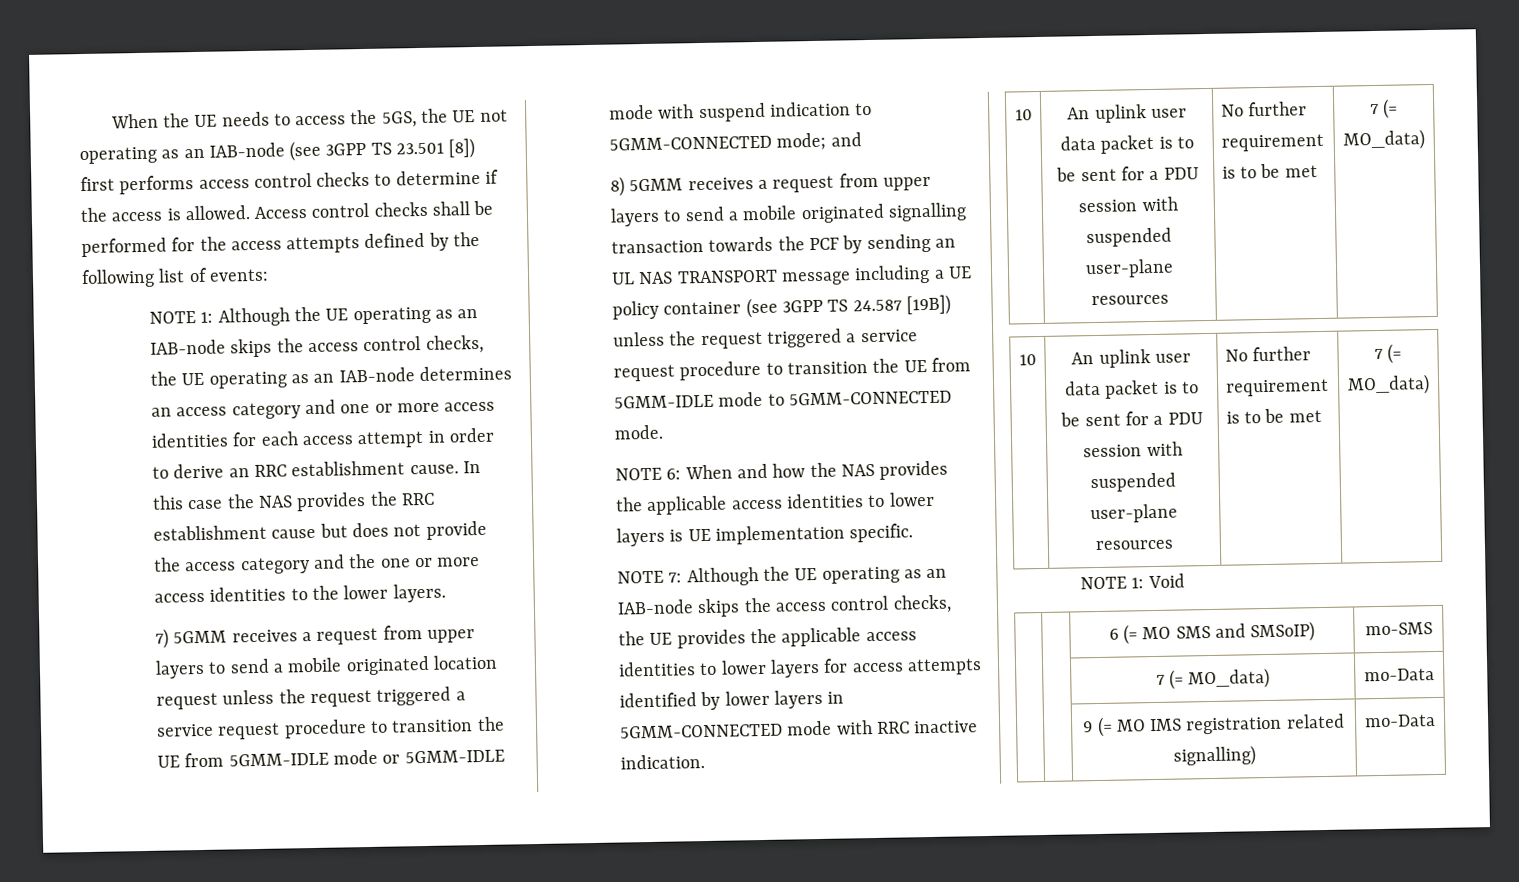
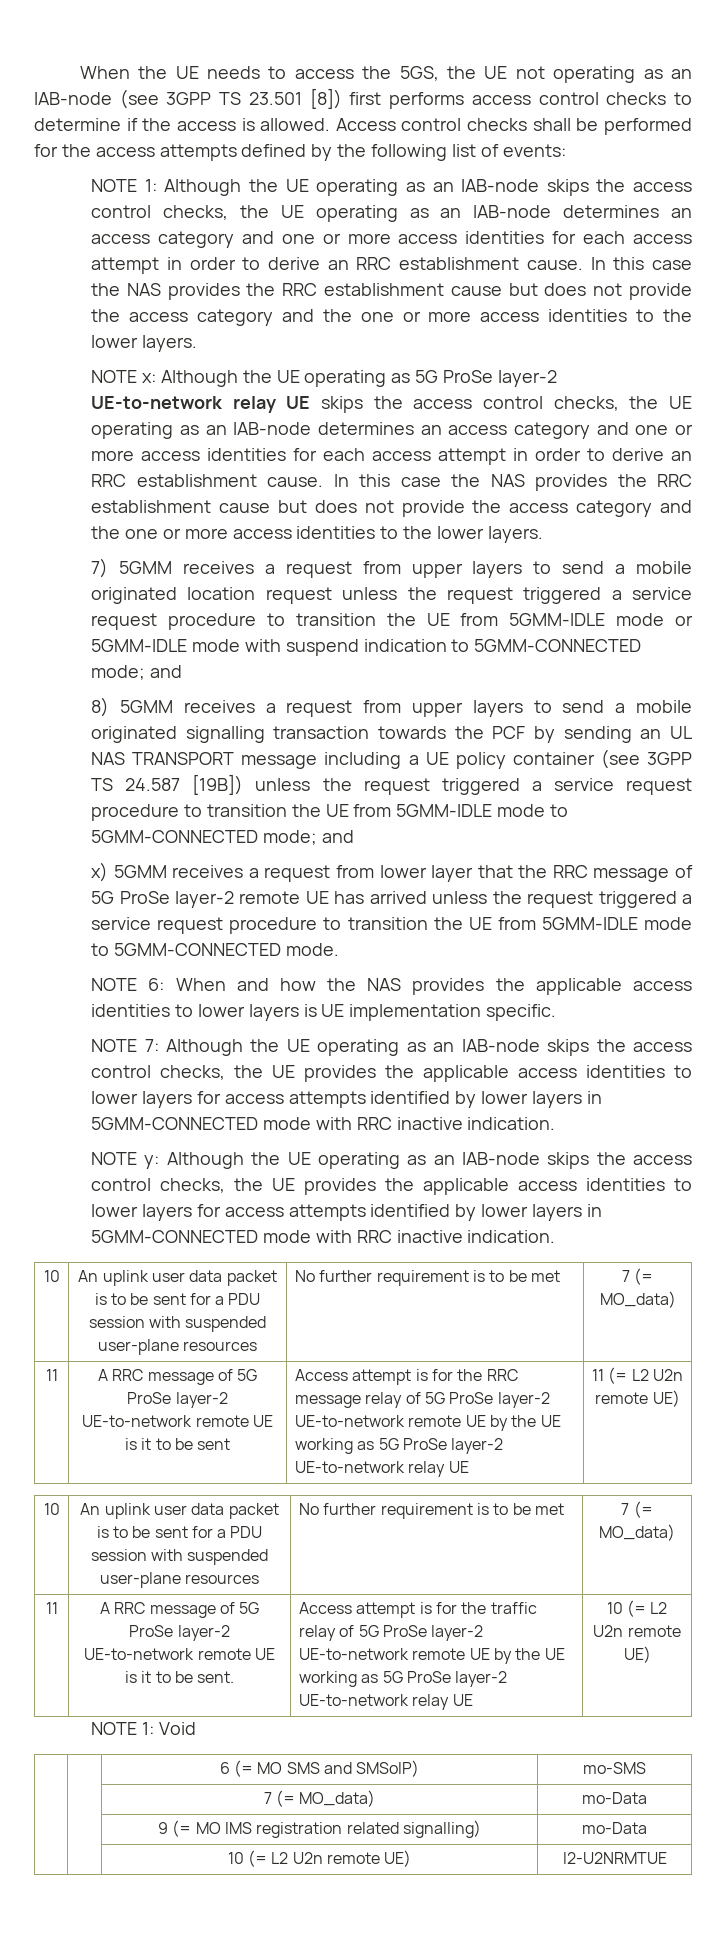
+ NOTE x: Although the UE operating as 5G ProSe layer-2 UE-to-network relay UE skips the access control checks, the UE operating as an IAB-node determines an access category and one or more access identities for each access attempt in order to derive an RRC establishment cause. In this case the NAS provides the RRC establishment cause but does not provide the access category and the one or more access identities to the lower layers.
- 8) 5GMM receives a request from upper layers to send a mobile originated signalling transaction towards the PCF by sending an UL NAS TRANSPORT message including a UE policy container (see 3GPP TS 24.587 [19B]) unless the request triggered a service request procedure to transition the UE from 5GMM-IDLE mode to 5GMM-CONNECTED mode.
+ 8) 5GMM receives a request from upper layers to send a mobile originated signalling transaction towards the PCF by sending an UL NAS TRANSPORT message including a UE policy container (see 3GPP TS 24.587 [19B]) unless the request triggered a service request procedure to transition the UE from 5GMM-IDLE mode to 5GMM-CONNECTED mode; and
+ x) 5GMM receives a request from lower layer that the RRC message of 5G ProSe layer-2 remote UE has arrived unless the request triggered a service request procedure to transition the UE from 5GMM-IDLE mode to 5GMM-CONNECTED mode.
+ NOTE y: Although the UE operating as an IAB-node skips the access control checks, the UE provides the applicable access identities to lower layers for access attempts identified by lower layers in 5GMM-CONNECTED mode with RRC inactive indication.
+ 11 | A RRC message of 5G ProSe layer-2 UE-to-network remote UE is it to be sent | Access attempt is for the RRC message relay of 5G ProSe layer-2 UE-to-network remote UE by the UE working as 5G ProSe layer-2 UE-to-network relay UE | 11 (= L2 U2n remote UE)
+ 11 | A RRC message of 5G ProSe layer-2 UE-to-network remote UE is it to be sent. | Access attempt is for the traffic relay of 5G ProSe layer-2 UE-to-network remote UE by the UE working as 5G ProSe layer-2 UE-to-network relay UE | 10 (= L2 U2n remote UE)
+ | | 10 (= L2 U2n remote UE) | l2-U2NRMTUE

